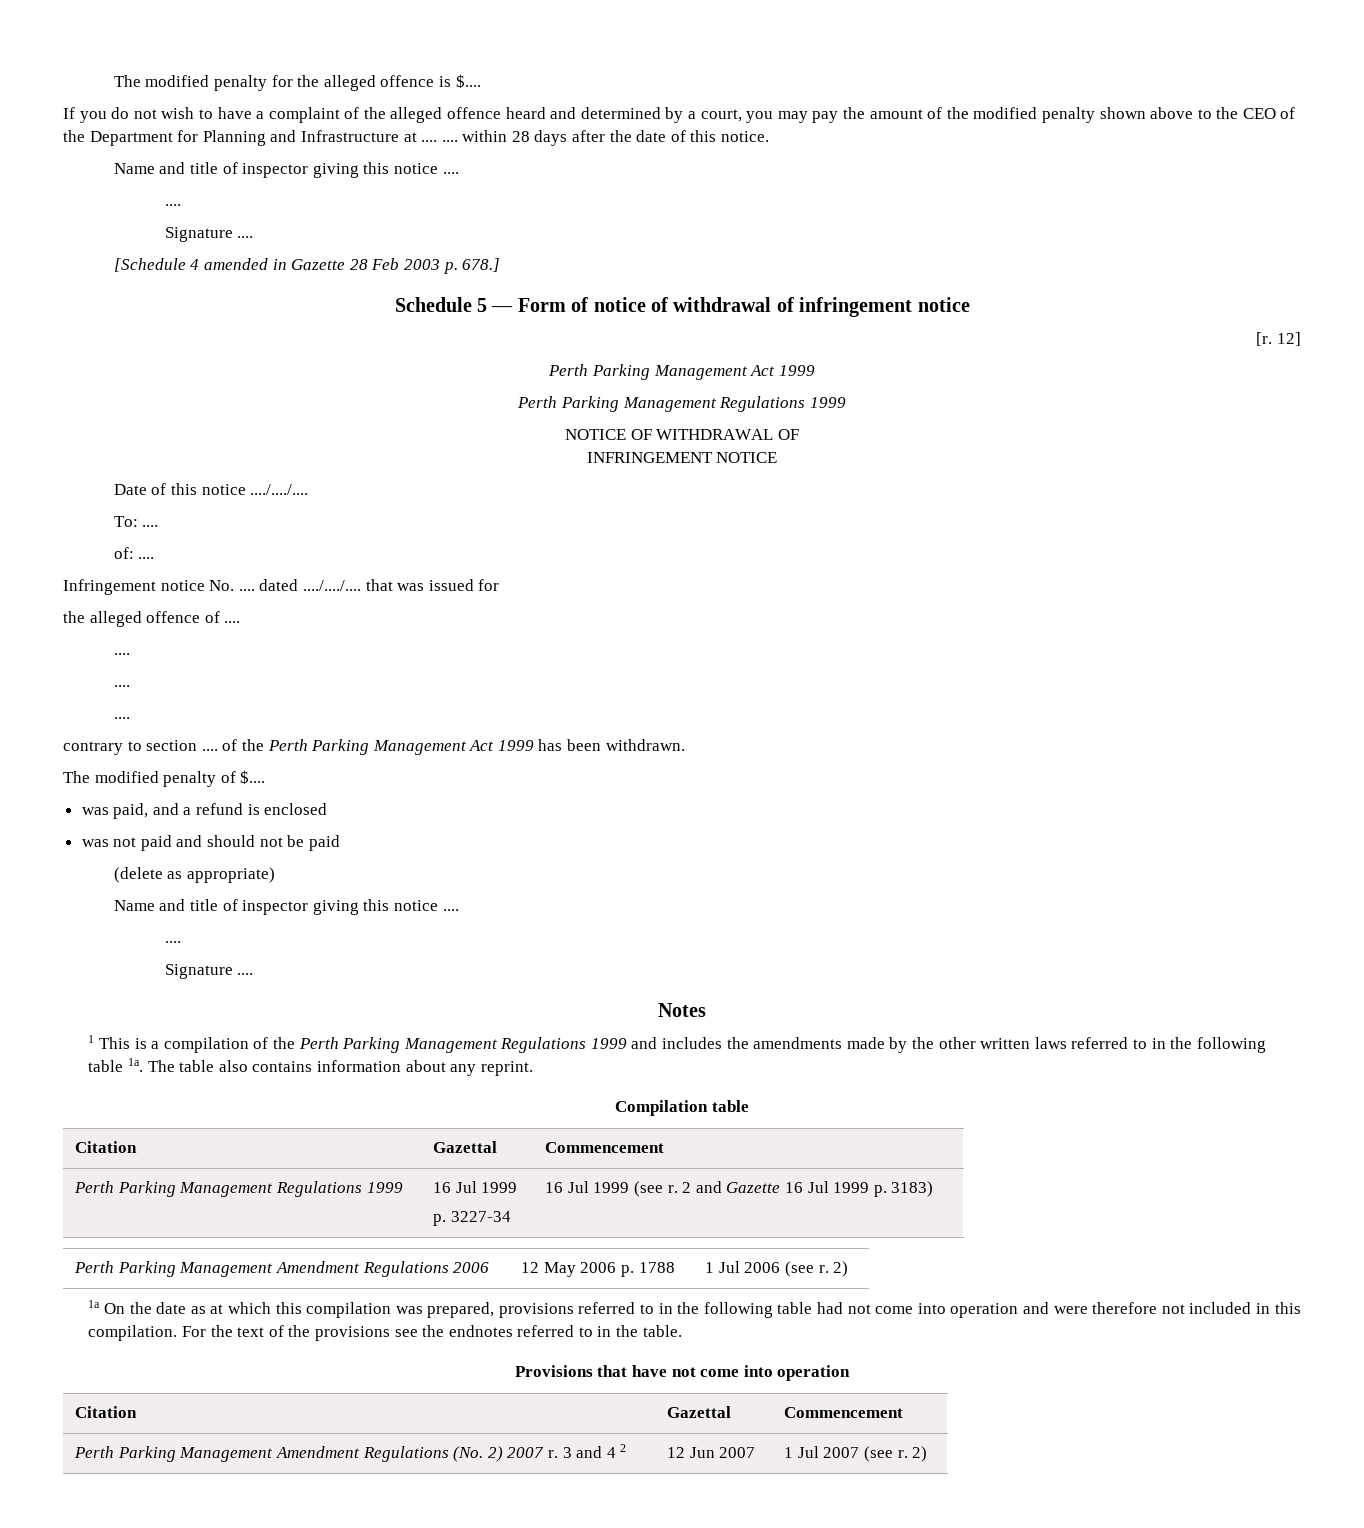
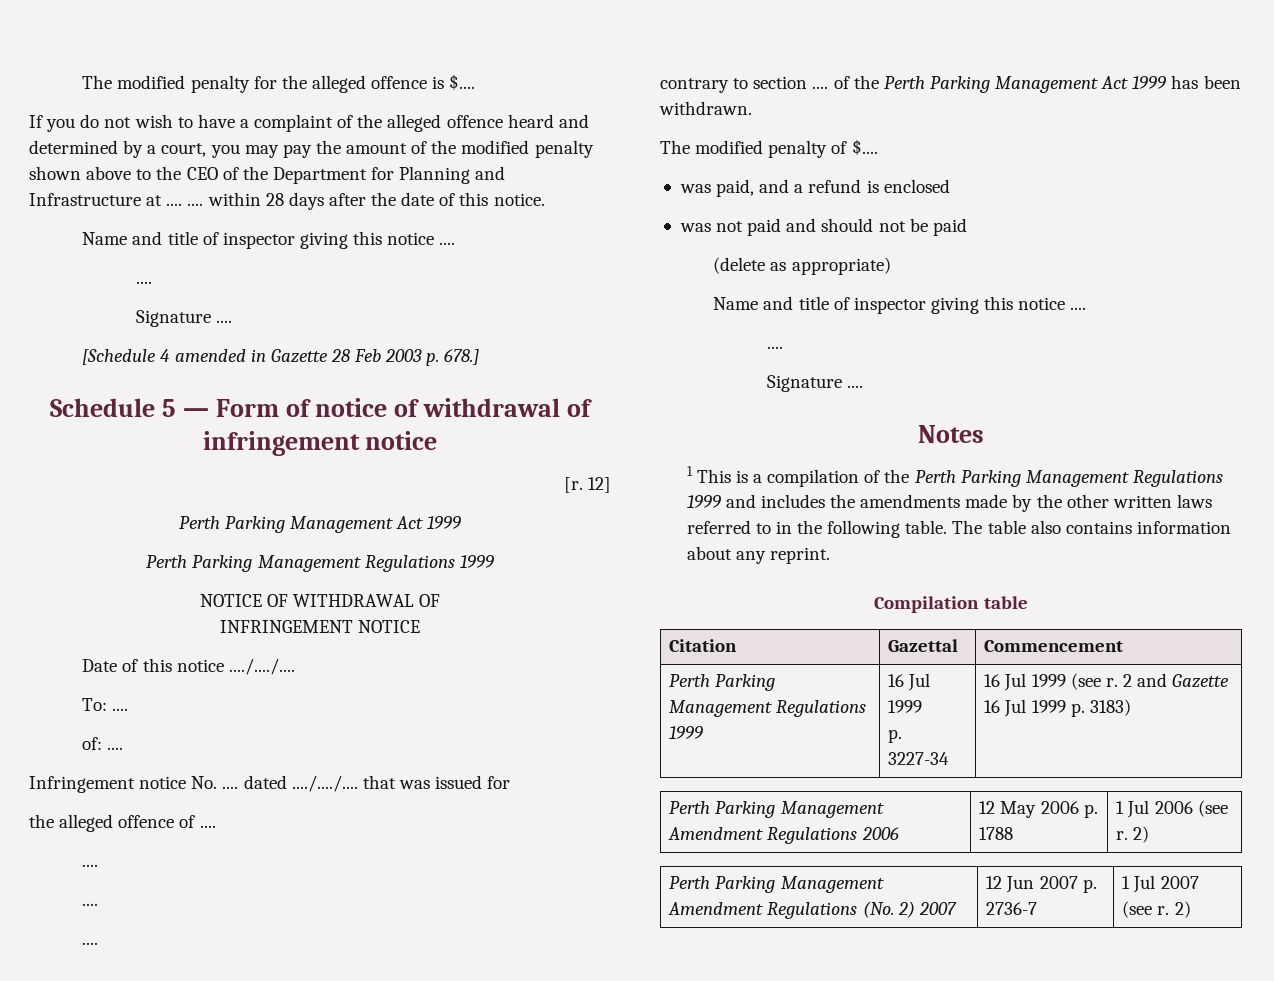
- 1 This is a compilation of the Perth Parking Management Regulations 1999 and includes the amendments made by the other written laws referred to in the following table 1a.
+ 1 This is a compilation of the Perth Parking Management Regulations 1999 and includes the amendments made by the other written laws referred to in the following table.
- 1a On the date as at which this compilation was prepared, provisions referred to in the following table had not come into operation and were therefore not included in this compilation. For the text of the provisions see the endnotes referred to in the table.
- Provisions that have not come into operation
- Citation | Gazettal | Commencement
- Perth Parking Management Amendment Regulations (No. 2) 2007 r. 3 and 4 2 | 12 Jun 2007 | 1 Jul 2007 (see r. 2)
+ Perth Parking Management Amendment Regulations (No. 2) 2007 | 12 Jun 2007 p. 2736-7 | 1 Jul 2007 (see r. 2)

